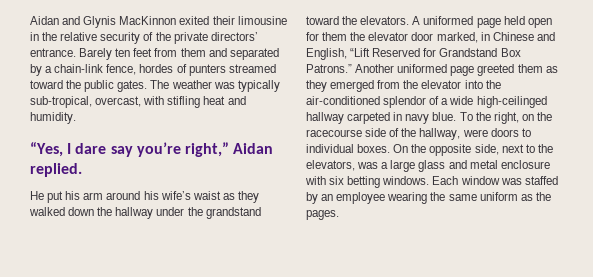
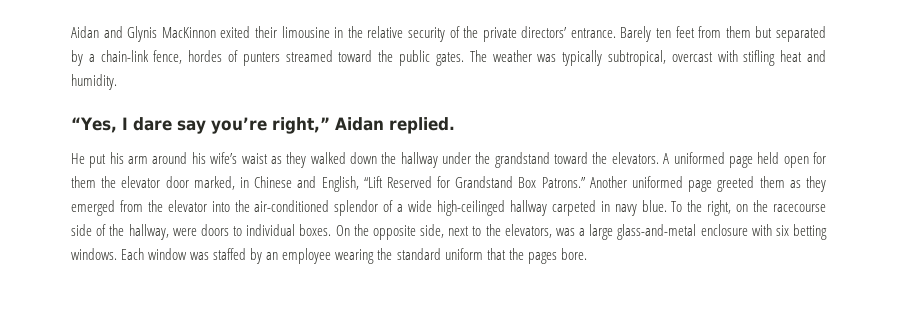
- Barely ten feet from them and separated by a chain-link fence, hordes of punters streamed toward the public gates.
+ Barely ten feet from them but separated by a chain-link fence, hordes of punters streamed toward the public gates.
- The weather was typically sub-tropical, overcast, with stifling heat and humidity.
+ The weather was typically subtropical, overcast with stifling heat and humidity.
- On the opposite side, next to the elevators, was a large glass and metal enclosure with six betting windows.
+ On the opposite side, next to the elevators, was a large glass-and-metal enclosure with six betting windows.
- Each window was staffed by an employee wearing the same uniform as the pages.
+ Each window was staffed by an employee wearing the standard uniform that the pages bore.

